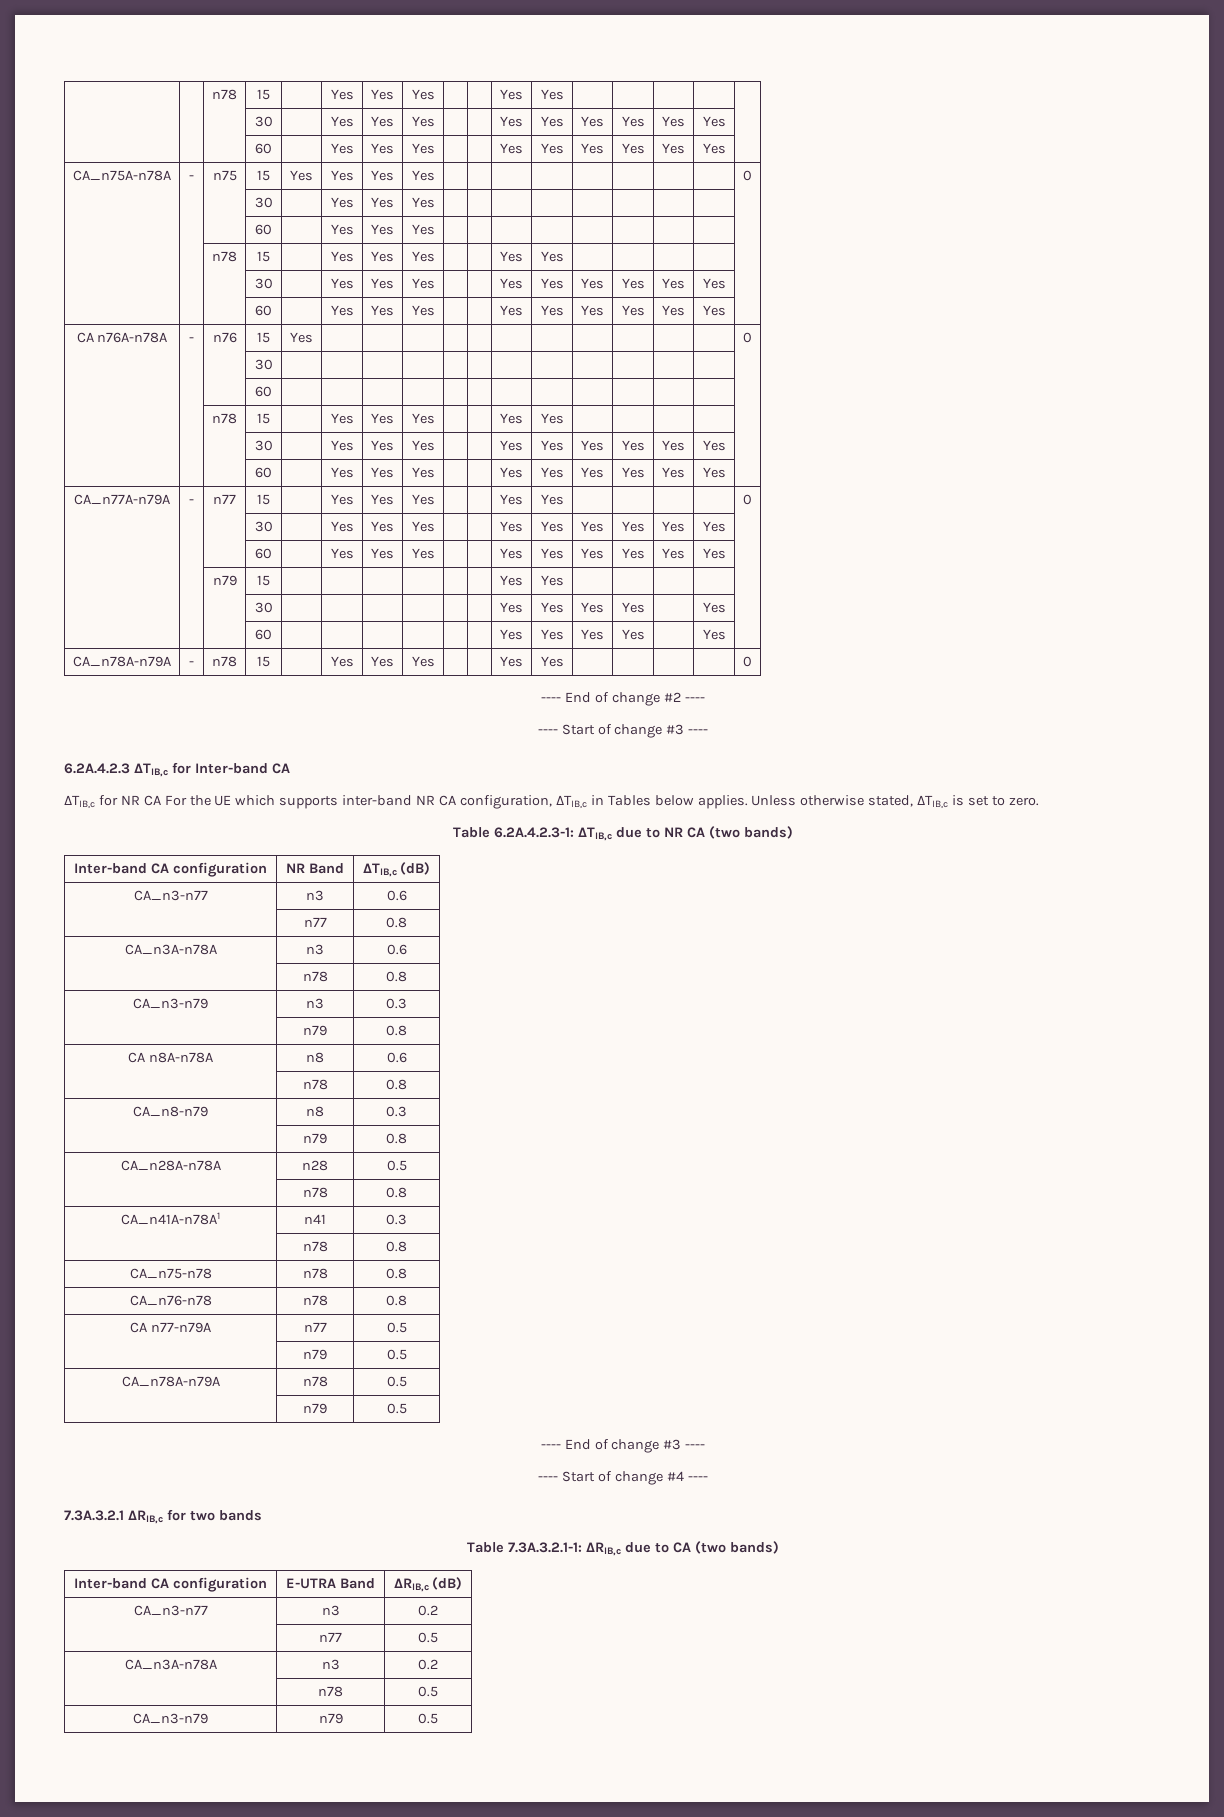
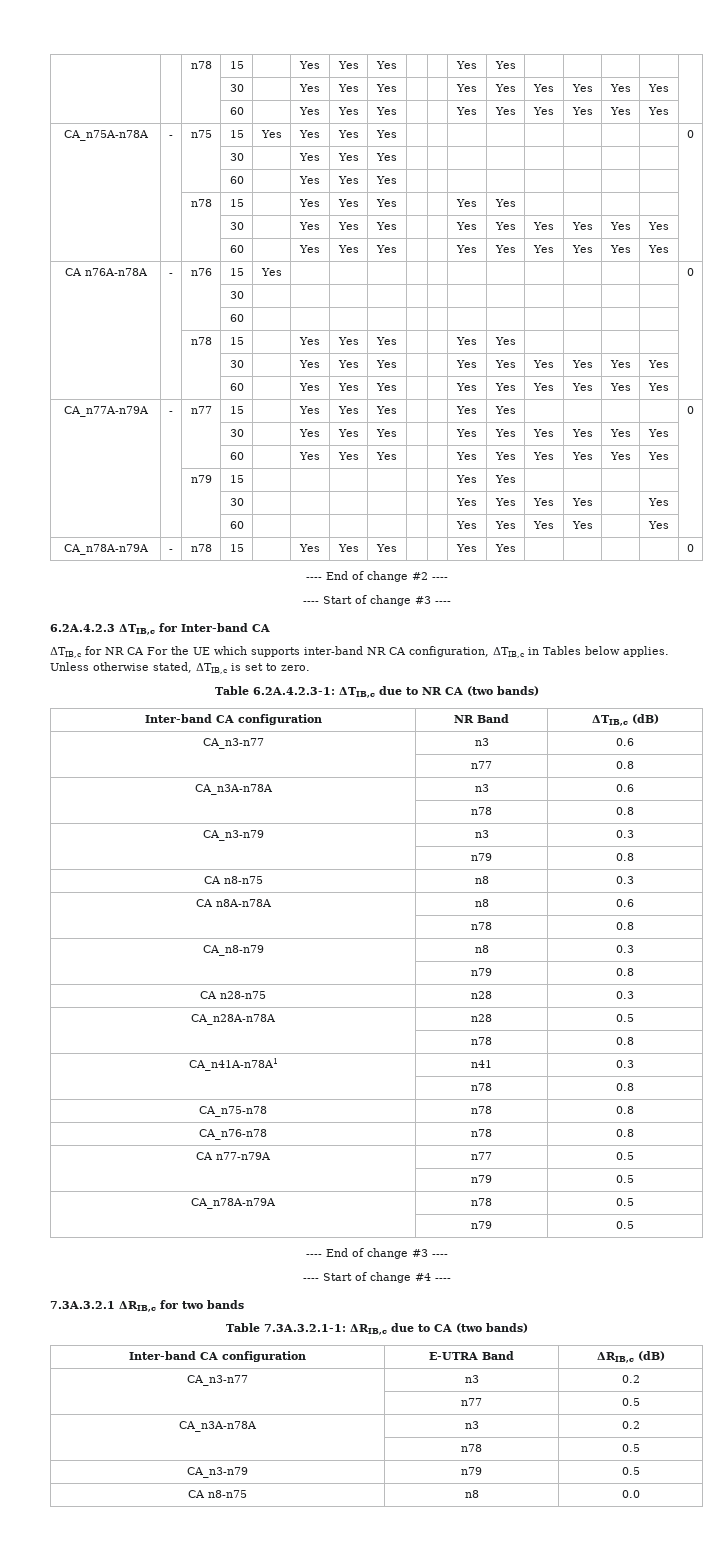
+ CA n8-n75 | n8 | 0.3
+ CA n28-n75 | n28 | 0.3
+ CA n8-n75 | n8 | 0.0

